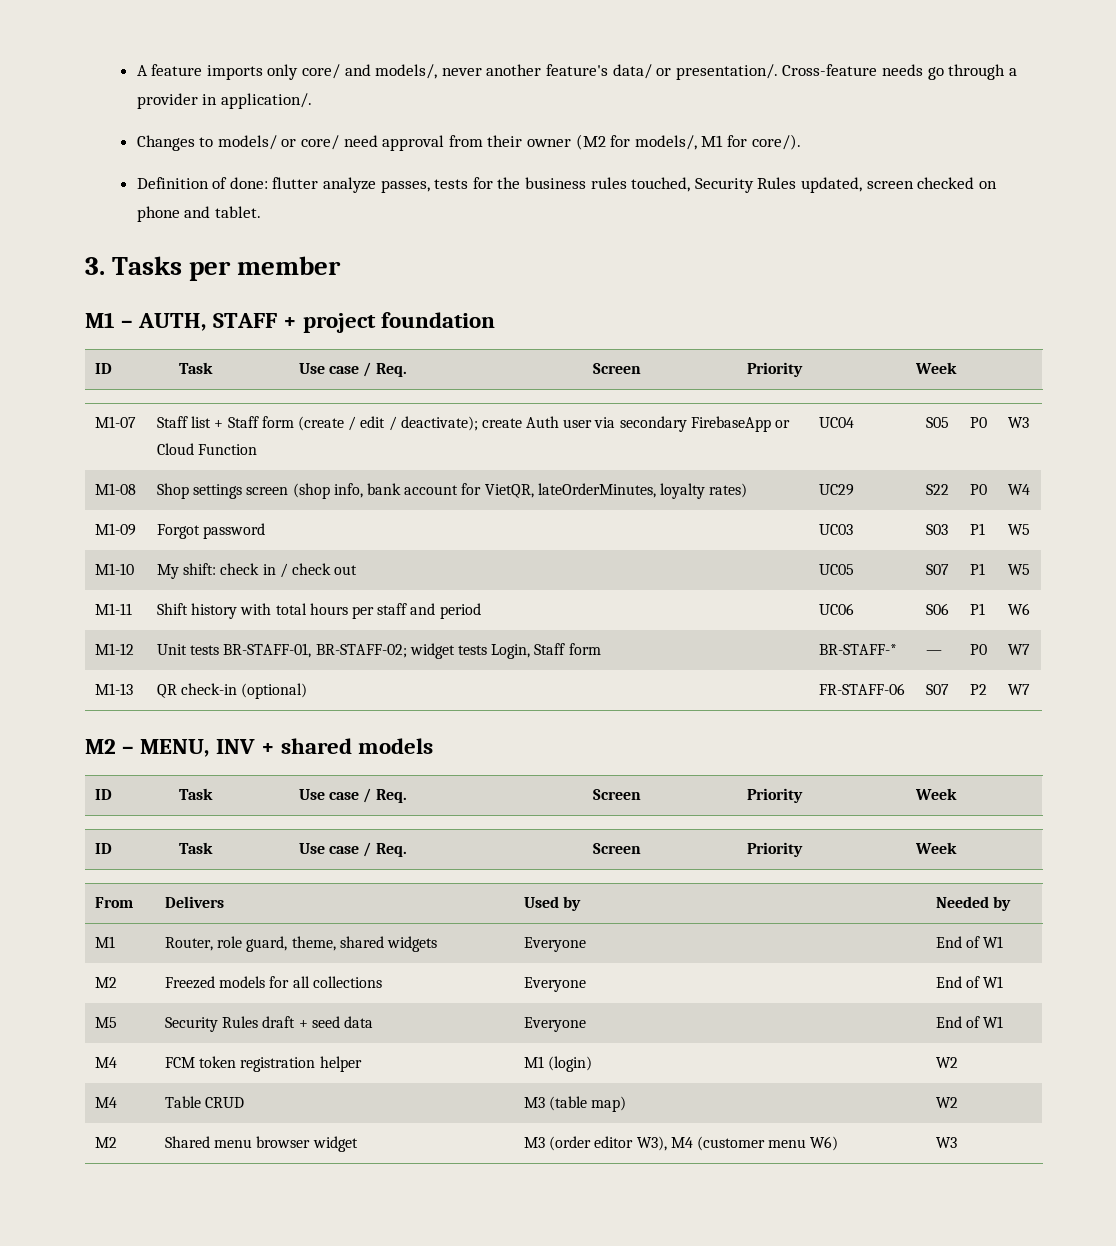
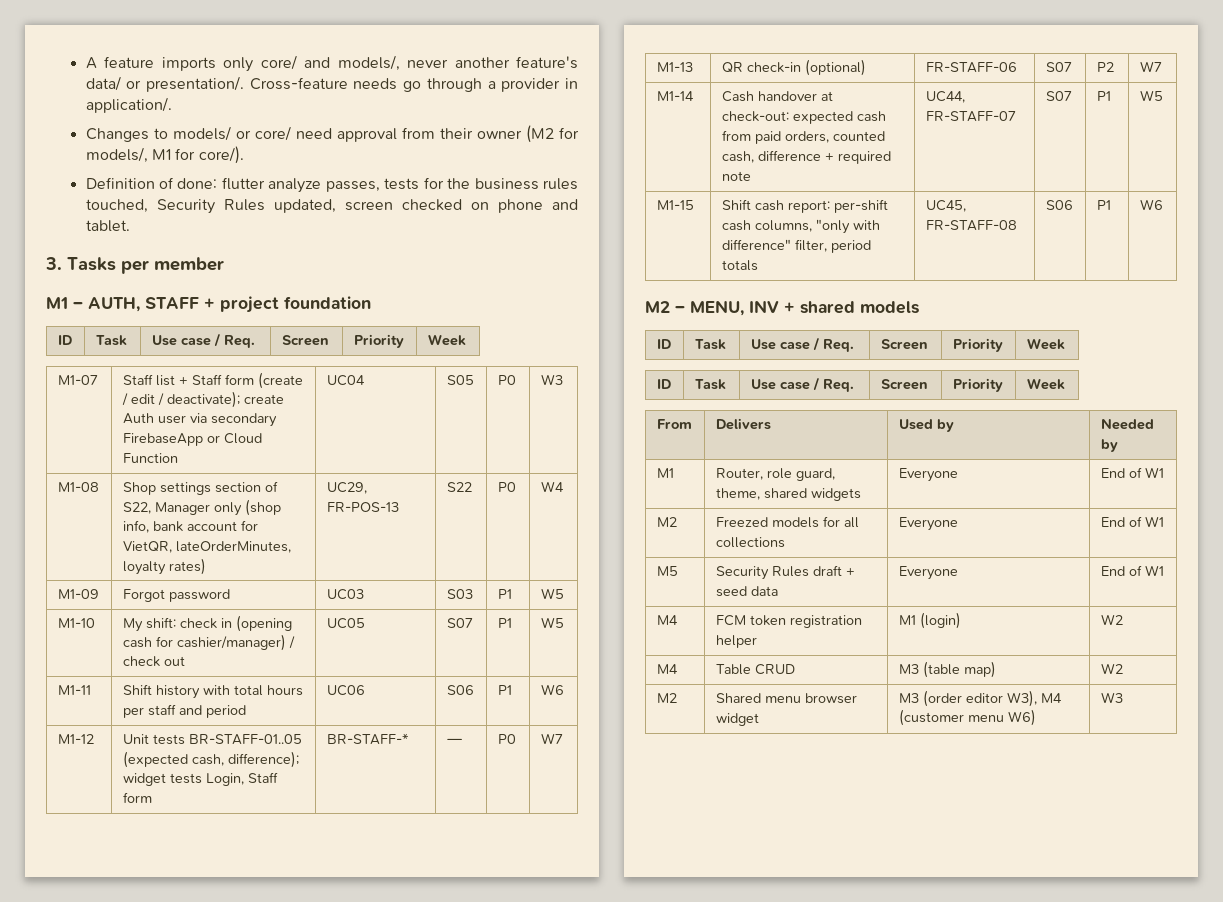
- M1-08 | Shop settings screen (shop info, bank account for VietQR, lateOrderMinutes, loyalty rates) | UC29 | S22 | P0 | W4
+ M1-08 | Shop settings section of S22, Manager only (shop info, bank account for VietQR, lateOrderMinutes, loyalty rates) | UC29, FR-POS-13 | S22 | P0 | W4
- M1-10 | My shift: check in / check out | UC05 | S07 | P1 | W5
+ M1-10 | My shift: check in (opening cash for cashier/manager) / check out | UC05 | S07 | P1 | W5
- M1-12 | Unit tests BR-STAFF-01, BR-STAFF-02; widget tests Login, Staff form | BR-STAFF-* | — | P0 | W7
+ M1-12 | Unit tests BR-STAFF-01..05 (expected cash, difference); widget tests Login, Staff form | BR-STAFF-* | — | P0 | W7
+ M1-14 | Cash handover at check-out: expected cash from paid orders, counted cash, difference + required note | UC44, FR-STAFF-07 | S07 | P1 | W5
+ M1-15 | Shift cash report: per-shift cash columns, "only with difference" filter, period totals | UC45, FR-STAFF-08 | S06 | P1 | W6

